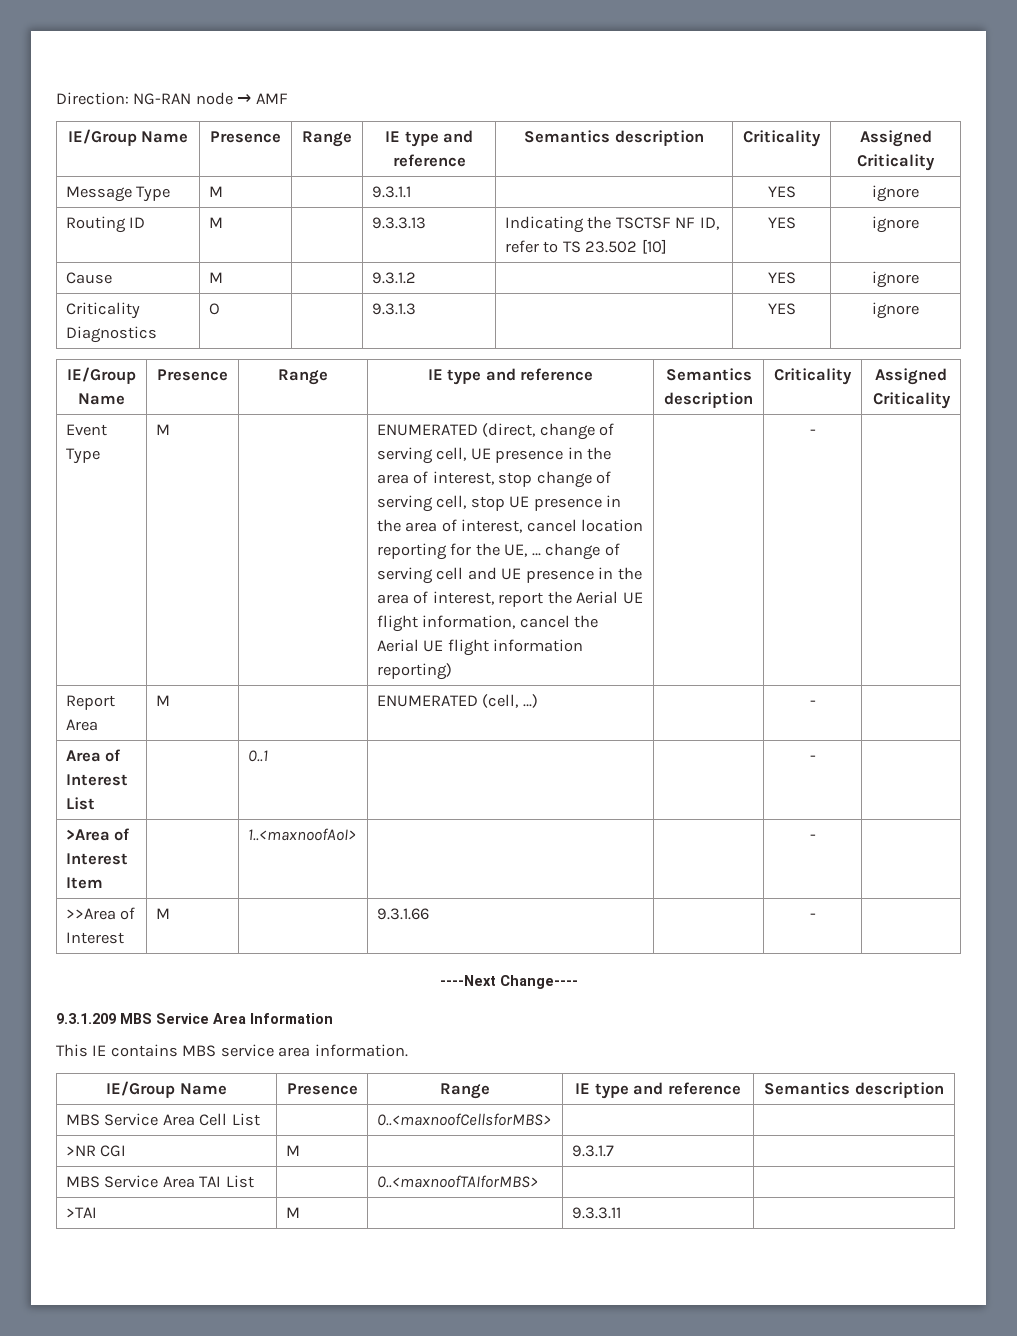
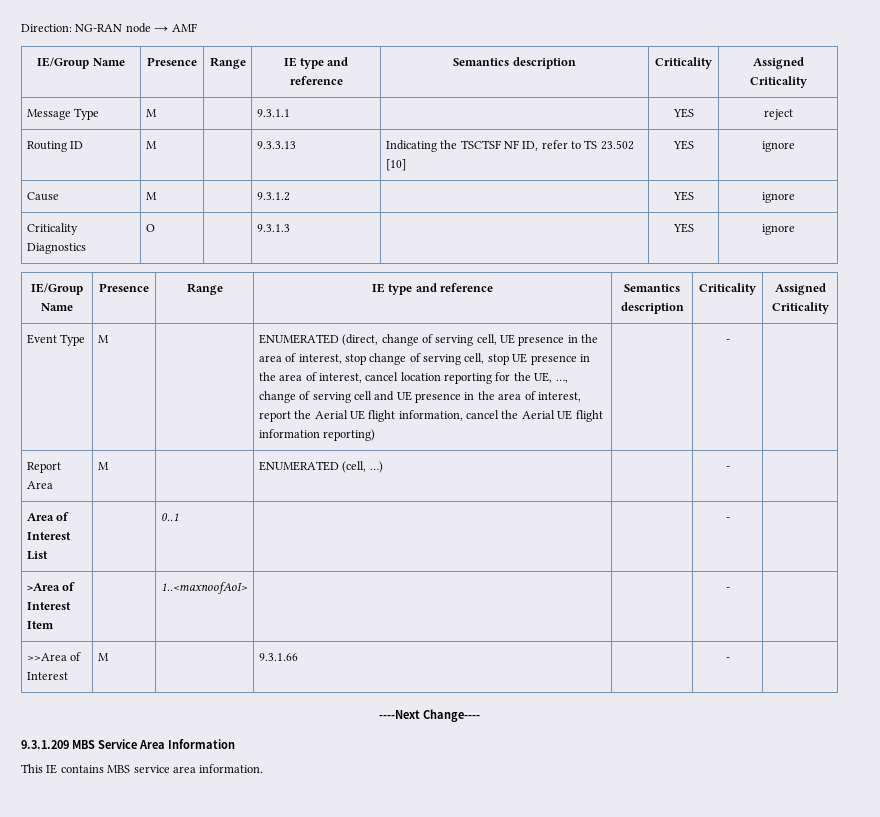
- Message Type | M | | 9.3.1.1 | | YES | ignore
+ Message Type | M | | 9.3.1.1 | | YES | reject
- ENUMERATED (direct, change of serving cell, UE presence in the area of interest, stop change of serving cell, stop UE presence in the area of interest, cancel location reporting for the UE, … change of serving cell and UE presence in the area of interest, report the Aerial UE flight information, cancel the Aerial UE flight information reporting)
+ ENUMERATED (direct, change of serving cell, UE presence in the area of interest, stop change of serving cell, stop UE presence in the area of interest, cancel location reporting for the UE, …, change of serving cell and UE presence in the area of interest, report the Aerial UE flight information, cancel the Aerial UE flight information reporting)
  This IE contains MBS service area information.
- IE/Group Name | Presence | Range | IE type and reference | Semantics description
- MBS Service Area Cell List | | 0..<maxnoofCellsforMBS> | |
- >NR CGI | M | | 9.3.1.7 |
- MBS Service Area TAI List | | 0..<maxnoofTAIforMBS> | |
- >TAI | M | | 9.3.3.11 |

